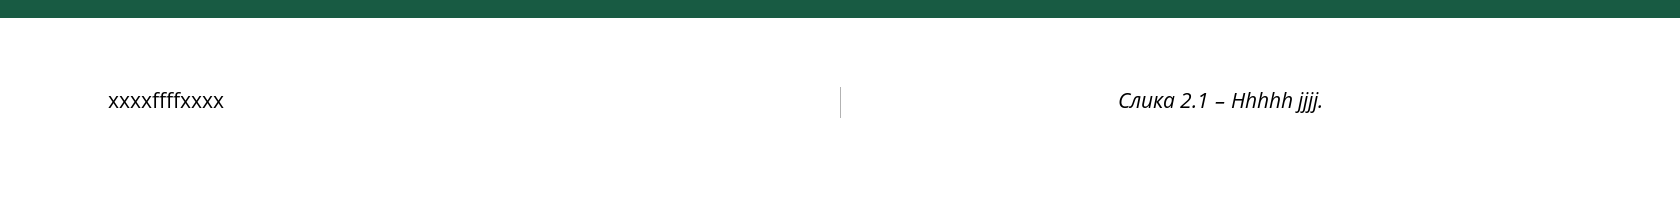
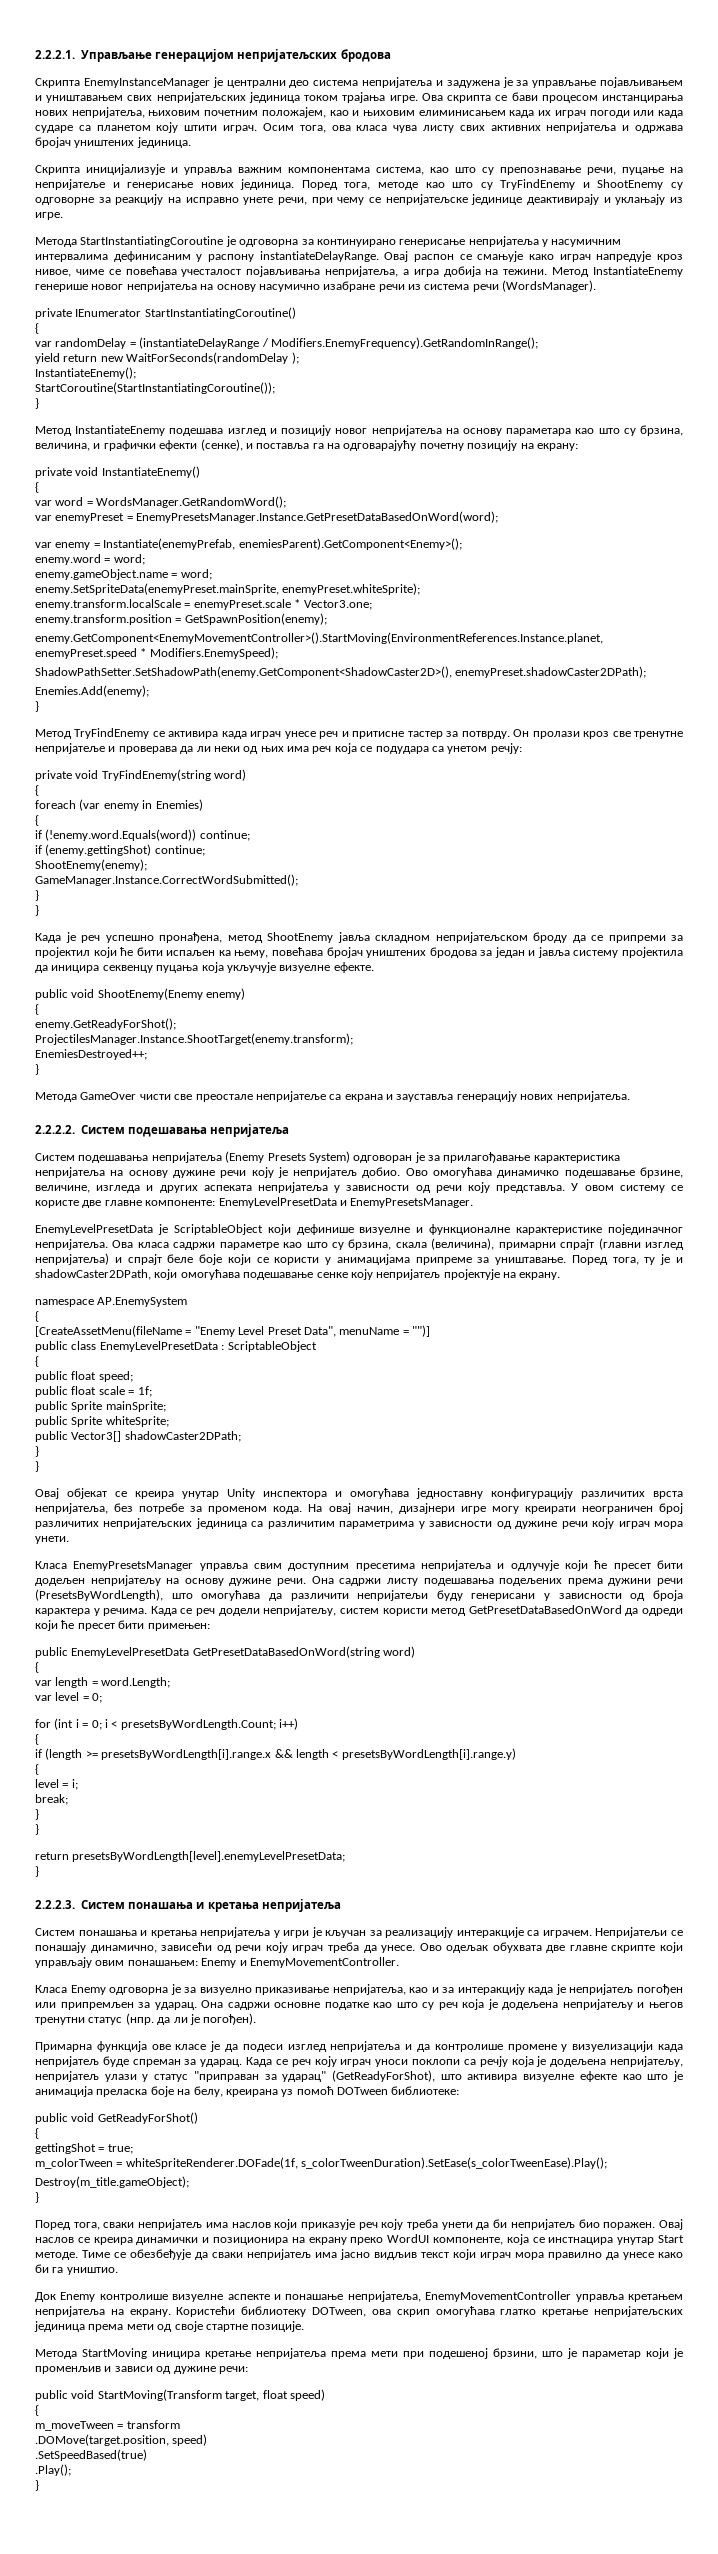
- xxxxffffxxxx
- Слика 2.1 – Hhhhh jjjj.
+ 2.2.2.1. Управљање генерацијом непријатељских бродова
+ Скрипта EnemyInstanceManager је централни део система непријатеља и задужена је за управљање појављивањем и уништавањем свих непријатељских јединица током трајања игре. Ова скрипта се бави процесом инстанцирања нових непријатеља, њиховим почетним положајем, као и њиховим елиминисањем када их играч погоди или када сударе са планетом коју штити играч. Осим тога, ова класа чува листу свих активних непријатеља и одржава бројач уништених јединица.
+ Скрипта иницијализује и управља важним компонентама система, као што су препознавање речи, пуцање на непријатеље и генерисање нових јединица. Поред тога, методе као што су TryFindEnemy и ShootEnemy су одговорне за реакцију на исправно унете речи, при чему се непријатељске јединице деактивирају и уклањају из игре.
+ Метода StartInstantiatingCoroutine је одговорна за континуирано генерисање непријатеља у насумичним интервалима дефинисаним у распону instantiateDelayRange. Овај распон се смањује како играч напредује кроз нивое, чиме се повећава учесталост појављивања непријатеља, а игра добија на тежини. Метод InstantiateEnemy генерише новог непријатеља на основу насумично изабране речи из система речи (WordsManager).
+ private IEnumerator StartInstantiatingCoroutine()
+ {
+ var randomDelay = (instantiateDelayRange / Modifiers.EnemyFrequency).GetRandomInRange();
+ yield return new WaitForSeconds(randomDelay );
+ InstantiateEnemy();
+ StartCoroutine(StartInstantiatingCoroutine());
+ }
+ Метод InstantiateEnemy подешава изглед и позицију новог непријатеља на основу параметара као што су брзина, величина, и графички ефекти (сенке), и поставља га на одговарајућу почетну позицију на екрану:
+ private void InstantiateEnemy()
+ {
+ var word = WordsManager.GetRandomWord();
+ var enemyPreset = EnemyPresetsManager.Instance.GetPresetDataBasedOnWord(word);
+ var enemy = Instantiate(enemyPrefab, enemiesParent).GetComponent<Enemy>();
+ enemy.word = word;
+ enemy.gameObject.name = word;
+ enemy.SetSpriteData(enemyPreset.mainSprite, enemyPreset.whiteSprite);
+ enemy.transform.localScale = enemyPreset.scale * Vector3.one;
+ enemy.transform.position = GetSpawnPosition(enemy);
+ enemy.GetComponent<EnemyMovementController>().StartMoving(EnvironmentReferences.Instance.planet, enemyPreset.speed * Modifiers.EnemySpeed);
+ ShadowPathSetter.SetShadowPath(enemy.GetComponent<ShadowCaster2D>(), enemyPreset.shadowCaster2DPath);
+ Enemies.Add(enemy);
+ }
+ Метод TryFindEnemy се активира када играч унесе реч и притисне тастер за потврду. Он пролази кроз све тренутне непријатеље и проверава да ли неки од њих има реч која се подудара са унетом речју:
+ private void TryFindEnemy(string word)
+ {
+ foreach (var enemy in Enemies)
+ {
+ if (!enemy.word.Equals(word)) continue;
+ if (enemy.gettingShot) continue;
+ ShootEnemy(enemy);
+ GameManager.Instance.CorrectWordSubmitted();
+ }
+ }
+ Када је реч успешно пронађена, метод ShootEnemy јавља складном непријатељском броду да се припреми за пројектил који ће бити испаљен ка њему, повећава бројач уништених бродова за један и јавља систему пројектила да иницира секвенцу пуцања која укључује визуелне ефекте.
+ public void ShootEnemy(Enemy enemy)
+ {
+ enemy.GetReadyForShot();
+ ProjectilesManager.Instance.ShootTarget(enemy.transform);
+ EnemiesDestroyed++;
+ }
+ Метода GameOver чисти све преостале непријатеље са екрана и зауставља генерацију нових непријатеља.
+ 2.2.2.2. Систем подешавања непријатеља
+ Систем подешавања непријатеља (Enemy Presets System) одговоран је за прилагођавање карактеристика непријатеља на основу дужине речи коју је непријатељ добио. Ово омогућава динамичко подешавање брзине, величине, изгледа и других аспеката непријатеља у зависности од речи коју представља. У овом систему се користе две главне компоненте: EnemyLevelPresetData и EnemyPresetsManager.
+ EnemyLevelPresetData је ScriptableObject који дефинише визуелне и функционалне карактеристике појединачног непријатеља. Ова класа садржи параметре као што су брзина, скала (величина), примарни спрајт (главни изглед непријатеља) и спрајт беле боје који се користи у анимацијама припреме за уништавање. Поред тога, ту је и shadowCaster2DPath, који омогућава подешавање сенке коју непријатељ пројектује на екрану.
+ namespace AP.EnemySystem
+ {
+ [CreateAssetMenu(fileName = "Enemy Level Preset Data", menuName = "")]
+ public class EnemyLevelPresetData : ScriptableObject
+ {
+ public float speed;
+ public float scale = 1f;
+ public Sprite mainSprite;
+ public Sprite whiteSprite;
+ public Vector3[] shadowCaster2DPath;
+ }
+ }
+ Овај објекат се креира унутар Unity инспектора и омогућава једноставну конфигурацију различитих врста непријатеља, без потребе за променом кода. На овај начин, дизајнери игре могу креирати неограничен број различитих непријатељских јединица са различитим параметрима у зависности од дужине речи коју играч мора унети.
+ Класа EnemyPresetsManager управља свим доступним пресетима непријатеља и одлучује који ће пресет бити додељен непријатељу на основу дужине речи. Она садржи листу подешавања подељених према дужини речи (PresetsByWordLength), што омогућава да различити непријатељи буду генерисани у зависности од броја карактера у речима. Када се реч додели непријатељу, систем користи метод GetPresetDataBasedOnWord да одреди који ће пресет бити примењен:
+ public EnemyLevelPresetData GetPresetDataBasedOnWord(string word)
+ {
+ var length = word.Length;
+ var level = 0;
+ for (int i = 0; i < presetsByWordLength.Count; i++)
+ {
+ if (length >= presetsByWordLength[i].range.x && length < presetsByWordLength[i].range.y)
+ {
+ level = i;
+ break;
+ }
+ }
+ return presetsByWordLength[level].enemyLevelPresetData;
+ }
+ 2.2.2.3. Систем понашања и кретања непријатеља
+ Систем понашања и кретања непријатеља у игри је кључан за реализацију интеракције са играчем. Непријатељи се понашају динамично, зависећи од речи коју играч треба да унесе. Ово одељак обухвата две главне скрипте који управљају овим понашањем: Enemy и EnemyMovementController.
+ Класа Enemy одговорна је за визуелно приказивање непријатеља, као и за интеракцију када је непријатељ погођен или припремљен за ударац. Она садржи основне податке као што су реч која је додељена непријатељу и његов тренутни статус (нпр. да ли је погођен).
+ Примарна функција ове класе је да подеси изглед непријатеља и да контролише промене у визуелизацији када непријатељ буде спреман за ударац. Када се реч коју играч уноси поклопи са речју која је додељена непријатељу, непријатељ улази у статус "приправан за ударац" (GetReadyForShot), што активира визуелне ефекте као што је анимација преласка боје на белу, креирана уз помоћ DOTween библиотеке:
+ public void GetReadyForShot()
+ {
+ gettingShot = true;
+ m_colorTween = whiteSpriteRenderer.DOFade(1f, s_colorTweenDuration).SetEase(s_colorTweenEase).Play();
+ Destroy(m_title.gameObject);
+ }
+ Поред тога, сваки непријатељ има наслов који приказује реч коју треба унети да би непријатељ био поражен. Овај наслов се креира динамички и позиционира на екрану преко WordUI компоненте, која се инстнацира унутар Start методе. Тиме се обезбеђује да сваки непријатељ има јасно видљив текст који играч мора правилно да унесе како би га уништио.
+ Док Enemy контролише визуелне аспекте и понашање непријатеља, EnemyMovementController управља кретањем непријатеља на екрану. Користећи библиотеку DOTween, ова скрип омогућава глатко кретање непријатељских јединица према мети од своје стартне позиције.
+ Метода StartMoving иницира кретање непријатеља према мети при подешеној брзини, што је параметар који је променљив и зависи од дужине речи:
+ public void StartMoving(Transform target, float speed)
+ {
+ m_moveTween = transform
+ .DOMove(target.position, speed)
+ .SetSpeedBased(true)
+ .Play();
+ }

